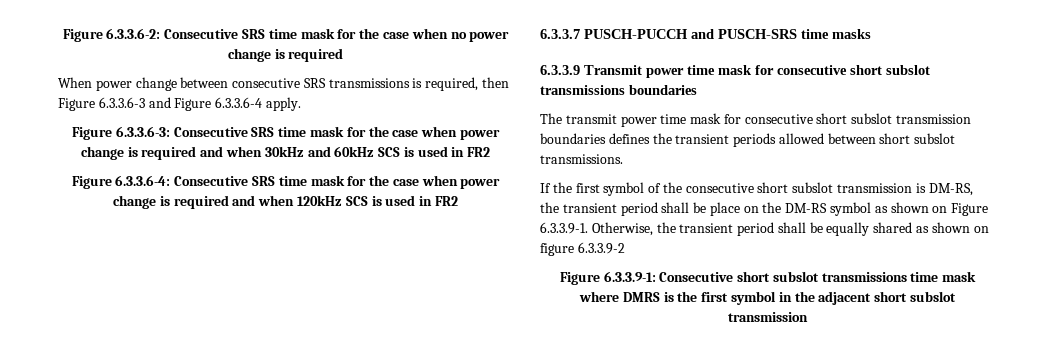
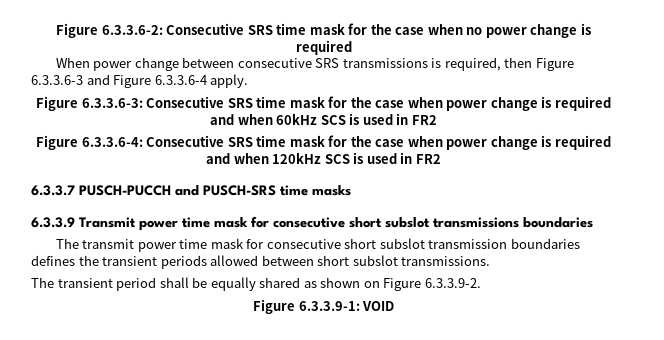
- Figure 6.3.3.6-3: Consecutive SRS time mask for the case when power change is required and when 30kHz and 60kHz SCS is used in FR2
+ Figure 6.3.3.6-3: Consecutive SRS time mask for the case when power change is required and when 60kHz SCS is used in FR2
- If the first symbol of the consecutive short subslot transmission is DM-RS, the transient period shall be place on the DM-RS symbol as shown on Figure 6.3.3.9-1. Otherwise, the transient period shall be equally shared as shown on figure 6.3.3.9-2
+ The transient period shall be equally shared as shown on Figure 6.3.3.9-2.
- Figure 6.3.3.9-1: Consecutive short subslot transmissions time mask where DMRS is the first symbol in the adjacent short subslot transmission
+ Figure 6.3.3.9-1: VOID

